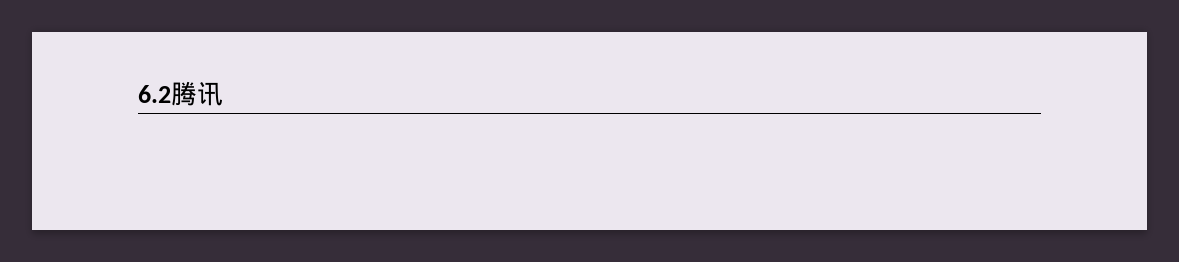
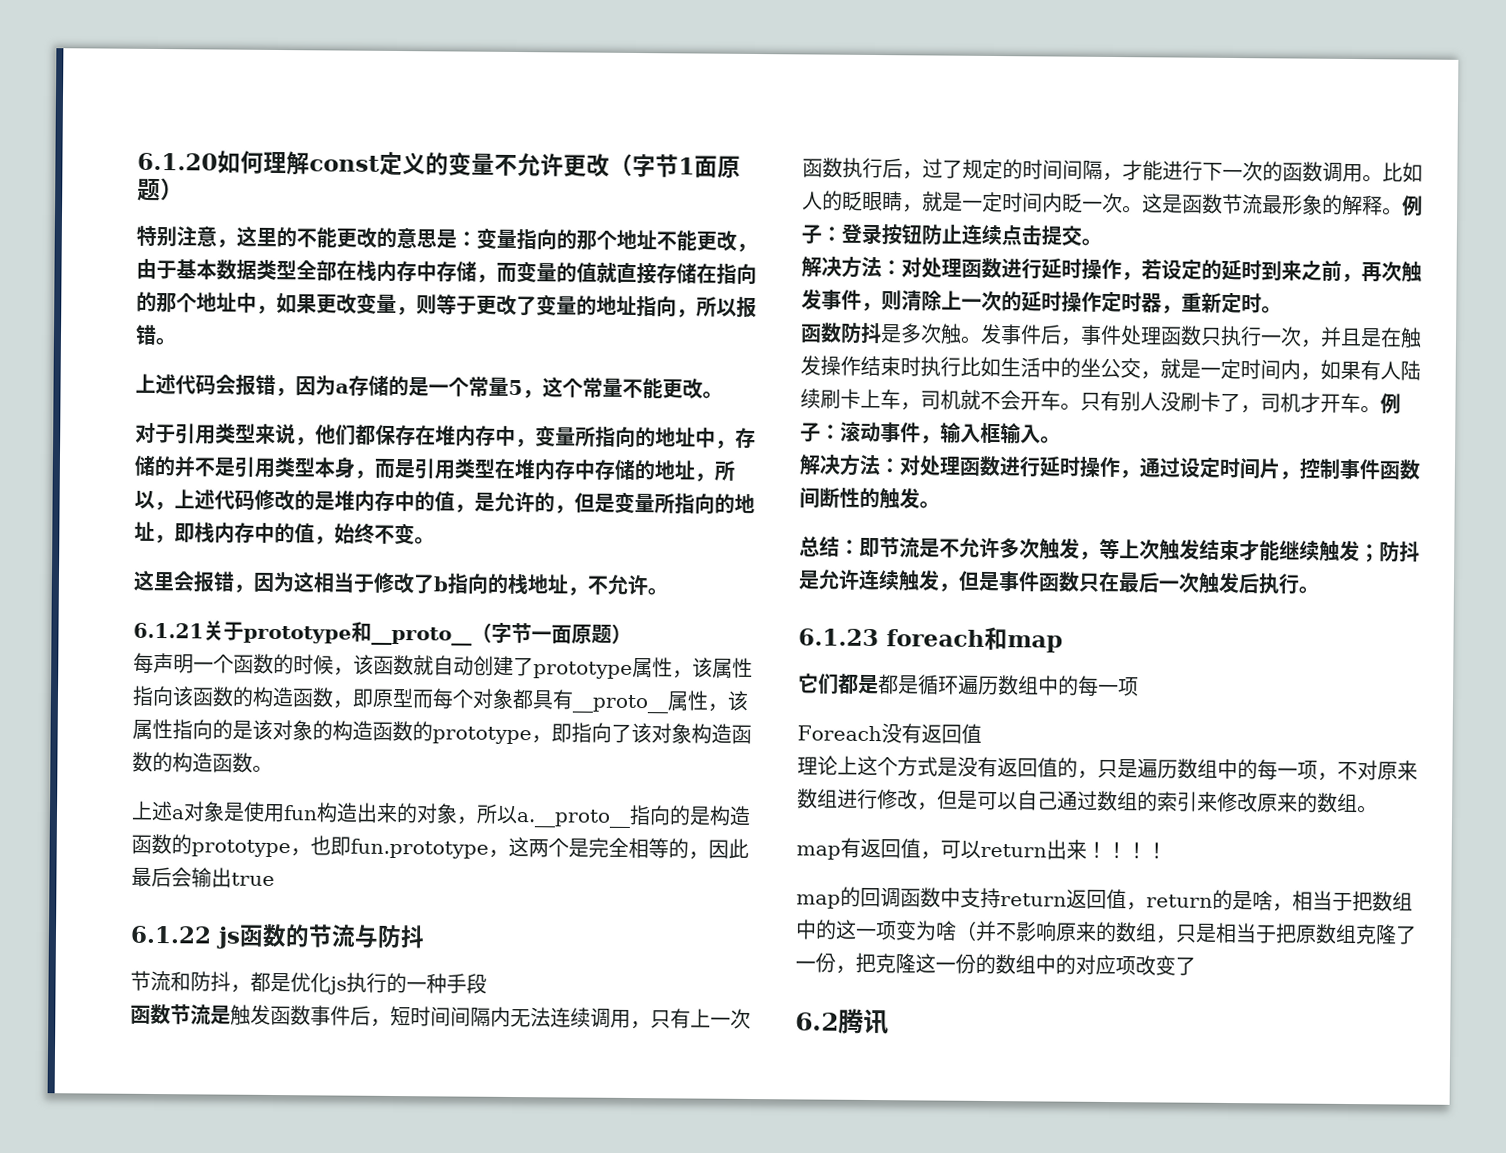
+ 6.1.20如何理解const定义的变量不允许更改（字节1面原题）
+ 特别注意，这里的不能更改的意思是：变量指向的那个地址不能更改，由于基本数据类型全部在栈内存中存储，而变量的值就直接存储在指向的那个地址中，如果更改变量，则等于更改了变量的地址指向，所以报错。
+ 上述代码会报错，因为a存储的是一个常量5，这个常量不能更改。
+ 对于引用类型来说，他们都保存在堆内存中，变量所指向的地址中，存储的并不是引用类型本身，而是引用类型在堆内存中存储的地址，所以，上述代码修改的是堆内存中的值，是允许的，但是变量所指向的地址，即栈内存中的值，始终不变。
+ 这里会报错，因为这相当于修改了b指向的栈地址，不允许。
+ 6.1.21关于prototype和__proto__（字节一面原题）
+ 每声明一个函数的时候，该函数就自动创建了prototype属性，该属性指向该函数的构造函数，即原型而每个对象都具有__proto__属性，该属性指向的是该对象的构造函数的prototype，即指向了该对象构造函数的构造函数。
+ 上述a对象是使用fun构造出来的对象，所以a.__proto__指向的是构造函数的prototype，也即fun.prototype，这两个是完全相等的，因此最后会输出true
+ 6.1.22 js函数的节流与防抖
+ 节流和防抖，都是优化js执行的一种手段
+ 函数节流是触发函数事件后，短时间间隔内无法连续调用，只有上一次函数执行后，过了规定的时间间隔，才能进行下一次的函数调用。比如人的眨眼睛，就是一定时间内眨一次。这是函数节流最形象的解释。例子：登录按钮防止连续点击提交。
+ 解决方法：对处理函数进行延时操作，若设定的延时到来之前，再次触发事件，则清除上一次的延时操作定时器，重新定时。
+ 函数防抖是多次触。发事件后，事件处理函数只执行一次，并且是在触发操作结束时执行比如生活中的坐公交，就是一定时间内，如果有人陆续刷卡上车，司机就不会开车。只有别人没刷卡了，司机才开车。例子：滚动事件，输入框输入。
+ 解决方法：对处理函数进行延时操作，通过设定时间片，控制事件函数间断性的触发。
+ 总结：即节流是不允许多次触发，等上次触发结束才能继续触发；防抖是允许连续触发，但是事件函数只在最后一次触发后执行。
+ 6.1.23 foreach和map
+ 它们都是都是循环遍历数组中的每一项
+ Foreach没有返回值
+ 理论上这个方式是没有返回值的，只是遍历数组中的每一项，不对原来数组进行修改，但是可以自己通过数组的索引来修改原来的数组。
+ map有返回值，可以return出来！！！！
+ map的回调函数中支持return返回值，return的是啥，相当于把数组中的这一项变为啥（并不影响原来的数组，只是相当于把原数组克隆了一份，把克隆这一份的数组中的对应项改变了

